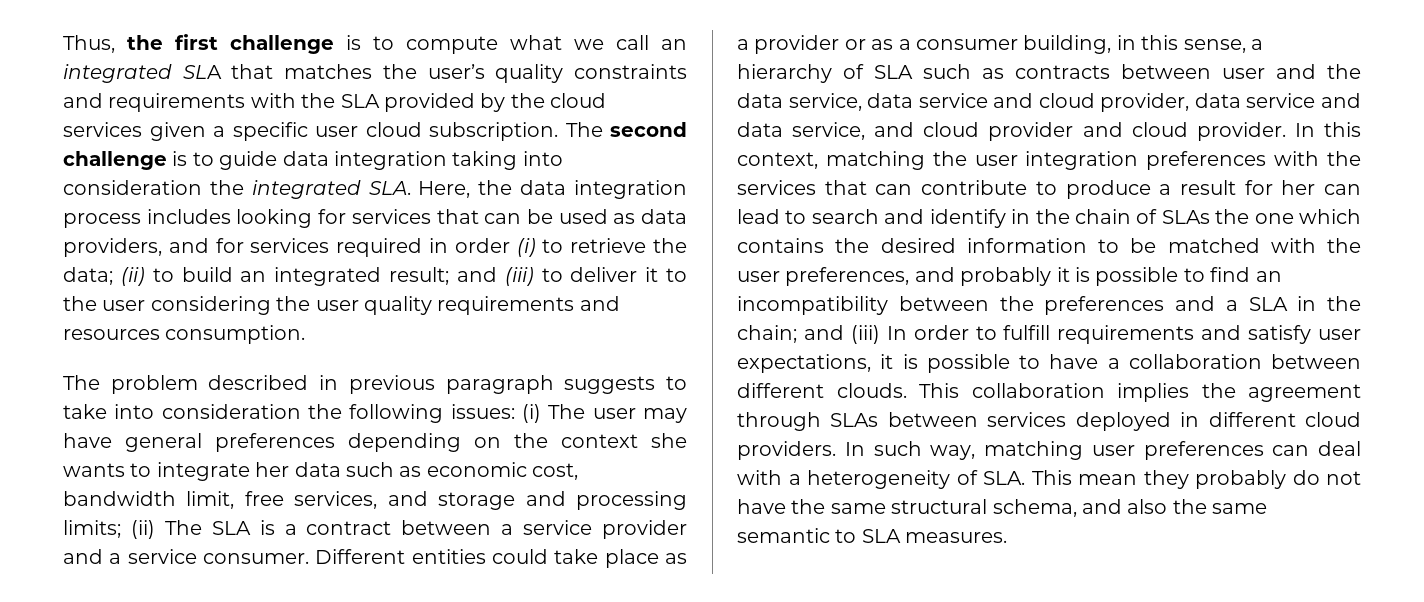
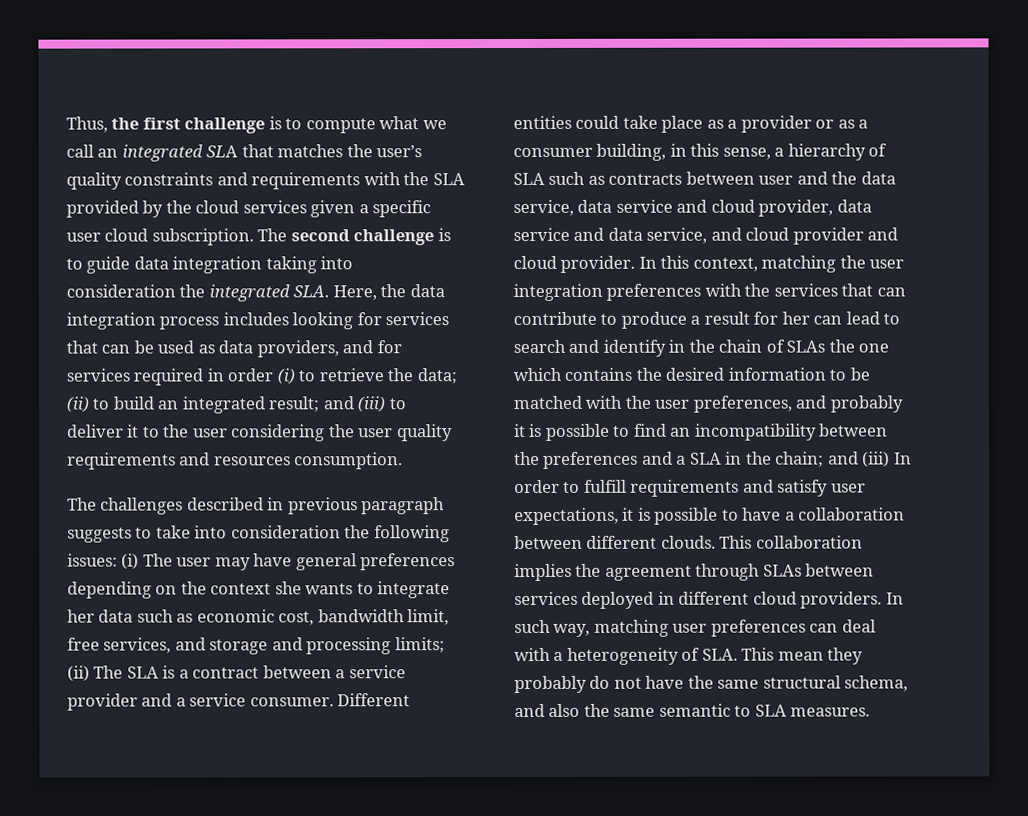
- The problem described in previous paragraph suggests to take into consideration the following issues: (i) The user may have general preferences depending on the context she wants to integrate her data such as economic cost, bandwidth limit, free services, and storage and processing limits; (ii) The SLA is a contract between a service provider and a service consumer.
+ The challenges described in previous paragraph suggests to take into consideration the following issues: (i) The user may have general preferences depending on the context she wants to integrate her data such as economic cost, bandwidth limit, free services, and storage and processing limits; (ii) The SLA is a contract between a service provider and a service consumer.

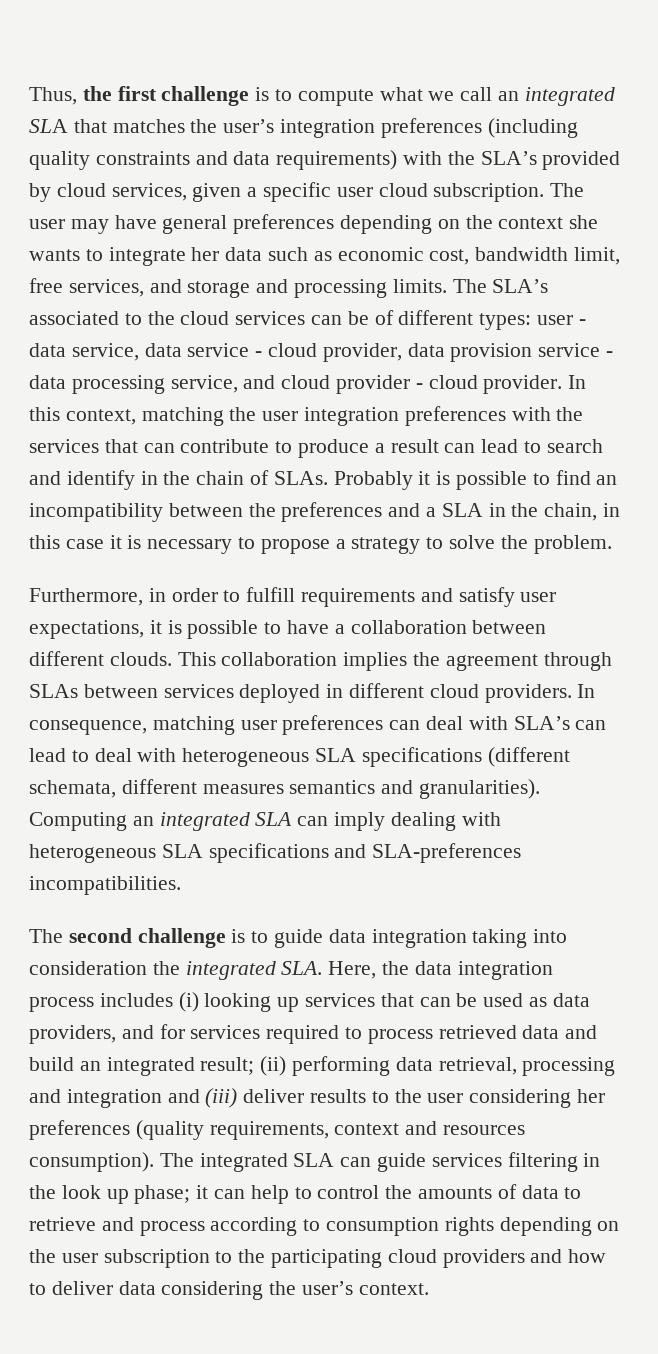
- Thus, the first challenge is to compute what we call an integrated SLA that matches the user’s quality constraints and requirements with the SLA provided by the cloud services given a specific user cloud subscription.
+ Thus, the first challenge is to compute what we call an integrated SLA that matches the user’s integration preferences (including quality constraints and data requirements) with the SLA’s provided by cloud services, given a specific user cloud subscription.
- The second challenge is to guide data integration taking into consideration the integrated SLA. Here, the data integration process includes looking for services that can be used as data providers, and for services required in order (i) to retrieve the data; (ii) to build an integrated result; and (iii) to deliver it to the user considering the user quality requirements and resources consumption.
- The challenges described in previous paragraph suggests to take into consideration the following issues: (i) The user may have general preferences depending on the context she wants to integrate her data such as economic cost, bandwidth limit, free services, and storage and processing limits; (ii) The SLA is a contract between a service provider and a service consumer. Different entities could take place as a provider or as a consumer building, in this sense, a hierarchy of SLA such as contracts between user and the data service, data service and cloud provider, data service and data service, and cloud provider and cloud provider.
+ The user may have general preferences depending on the context she wants to integrate her data such as economic cost, bandwidth limit, free services, and storage and processing limits. The SLA’s associated to the cloud services can be of different types: user - data service, data service - cloud provider, data provision service - data processing service, and cloud provider - cloud provider.
- In this context, matching the user integration preferences with the services that can contribute to produce a result for her can lead to search and identify in the chain of SLAs the one which contains the desired information to be matched with the user preferences, and probably it is possible to find an incompatibility between the preferences and a SLA in the chain; and (iii) In order to fulfill requirements and satisfy user expectations, it is possible to have a collaboration between different clouds.
+ In this context, matching the user integration preferences with the services that can contribute to produce a result can lead to search and identify in the chain of SLAs. Probably it is possible to find an incompatibility between the preferences and a SLA in the chain, in this case it is necessary to propose a strategy to solve the problem.
+ Furthermore, in order to fulfill requirements and satisfy user expectations, it is possible to have a collaboration between different clouds.
- In such way, matching user preferences can deal with a heterogeneity of SLA. This mean they probably do not have the same structural schema, and also the same semantic to SLA measures.
+ In consequence, matching user preferences can deal with SLA’s can lead to deal with heterogeneous SLA specifications (different schemata, different measures semantics and granularities). Computing an integrated SLA can imply dealing with heterogeneous SLA specifications and SLA-preferences incompatibilities.
+ The second challenge is to guide data integration taking into consideration the integrated SLA. Here, the data integration process includes (i) looking up services that can be used as data providers, and for services required to process retrieved data and build an integrated result; (ii) performing data retrieval, processing and integration and (iii) deliver results to the user considering her preferences (quality requirements, context and resources consumption). The integrated SLA can guide services filtering in the look up phase; it can help to control the amounts of data to retrieve and process according to consumption rights depending on the user subscription to the participating cloud providers and how to deliver data considering the user’s context.

